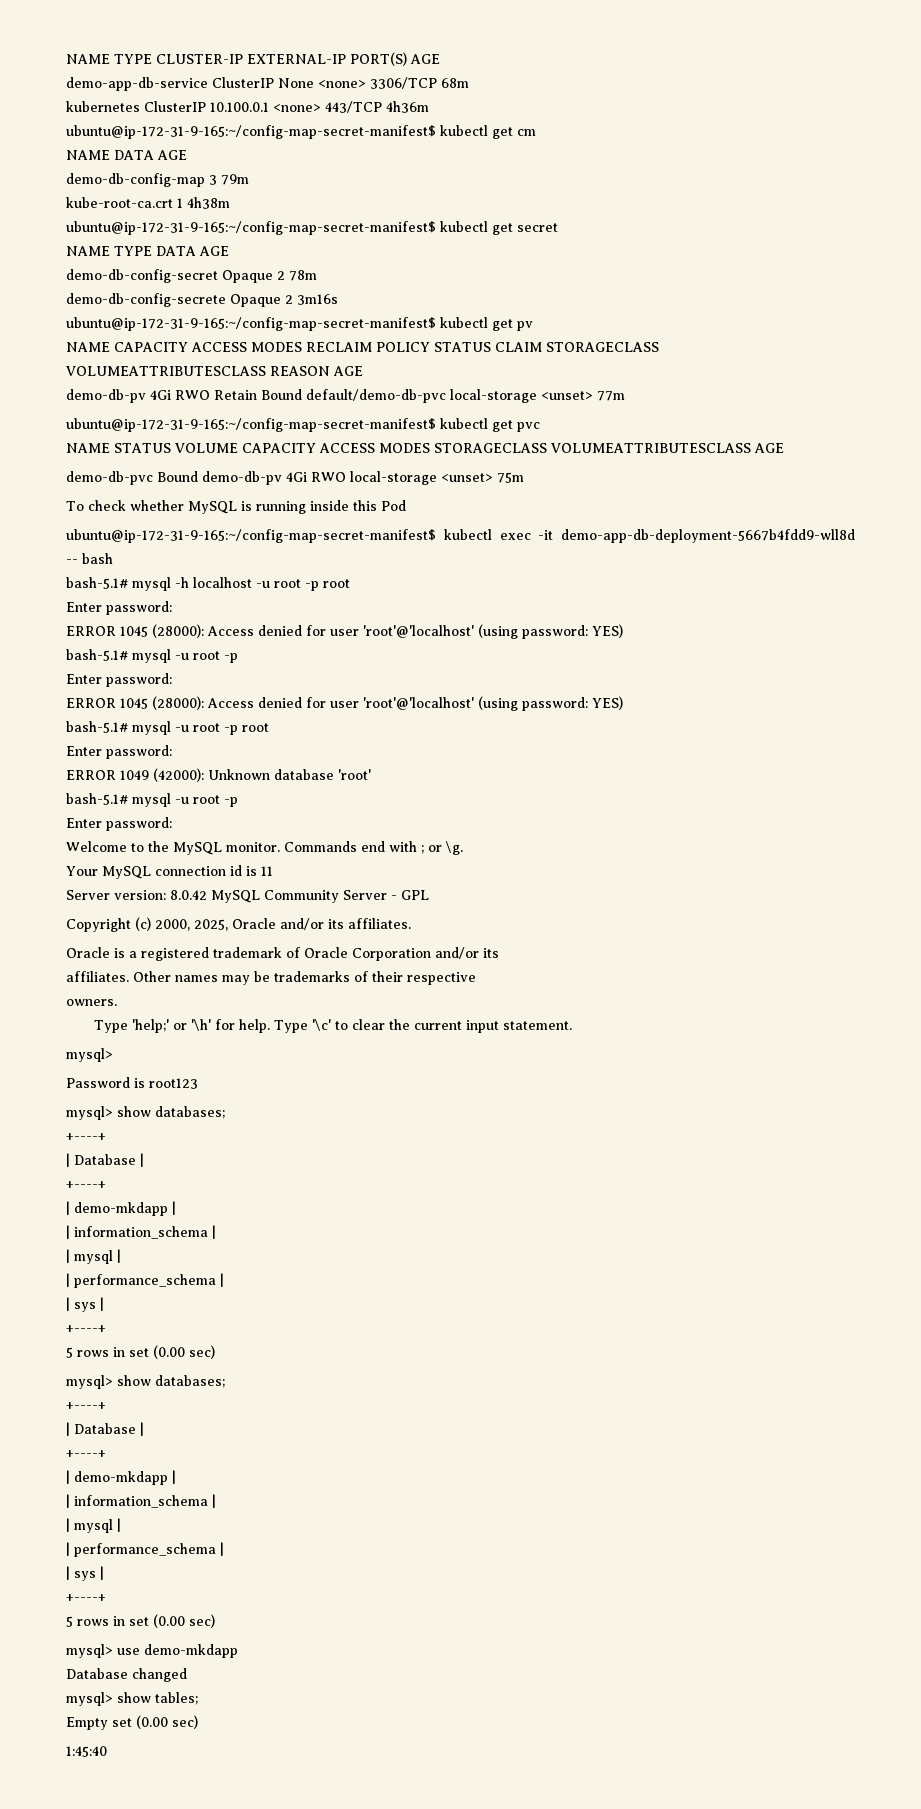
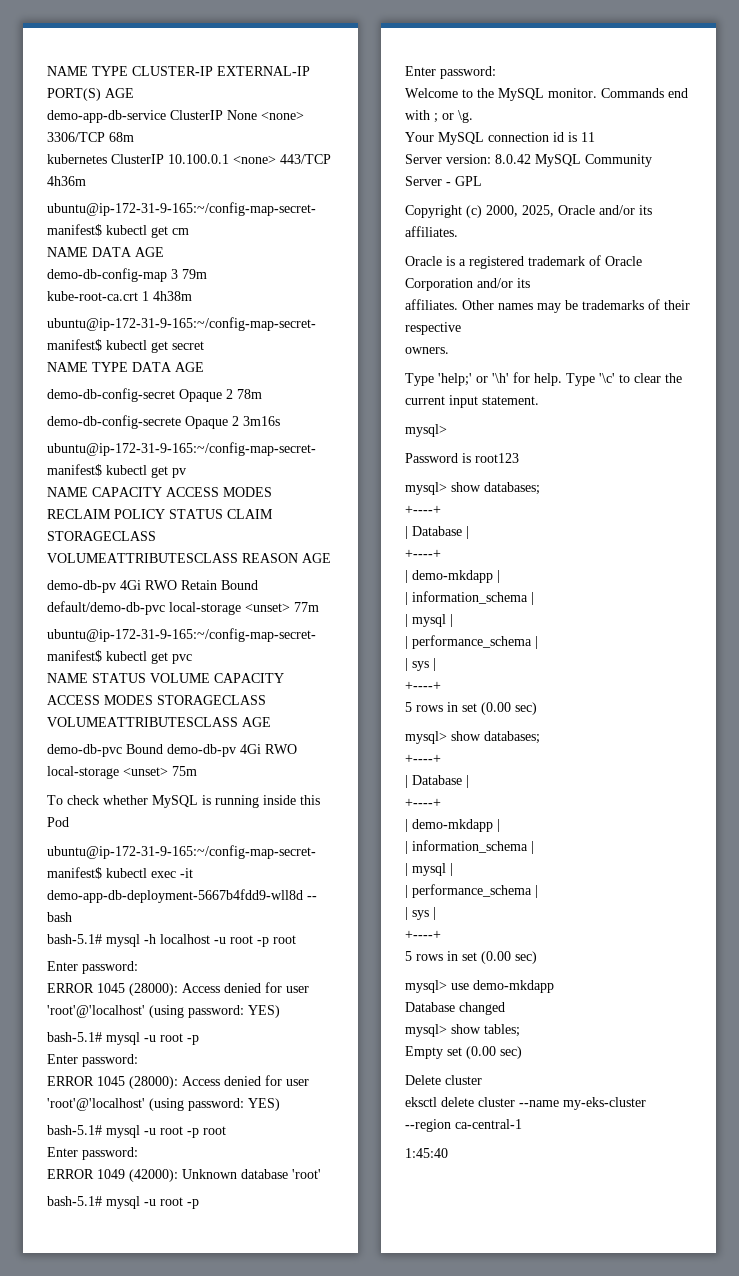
+ Delete cluster
+ eksctl delete cluster --name my-eks-cluster --region ca-central-1

